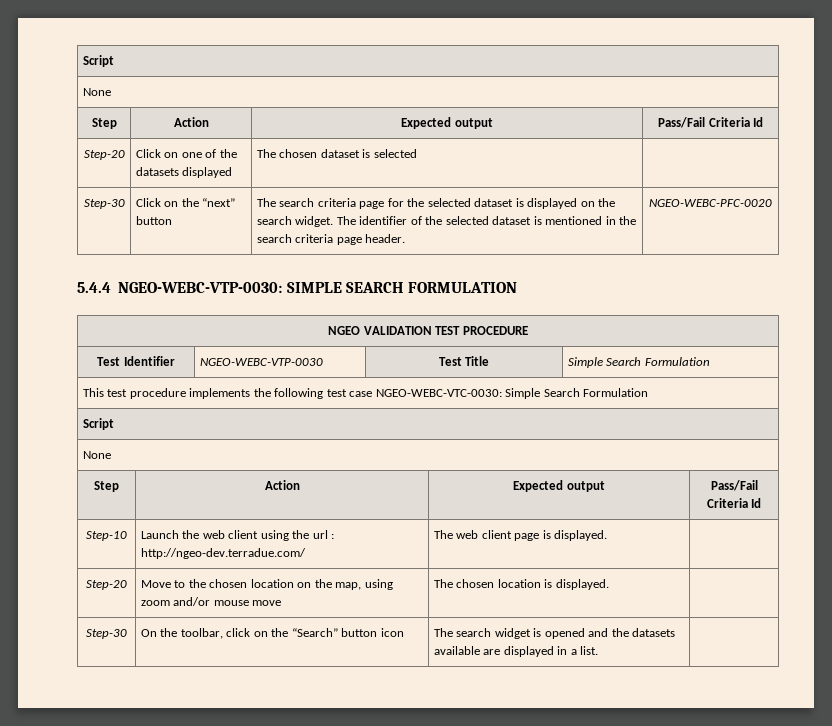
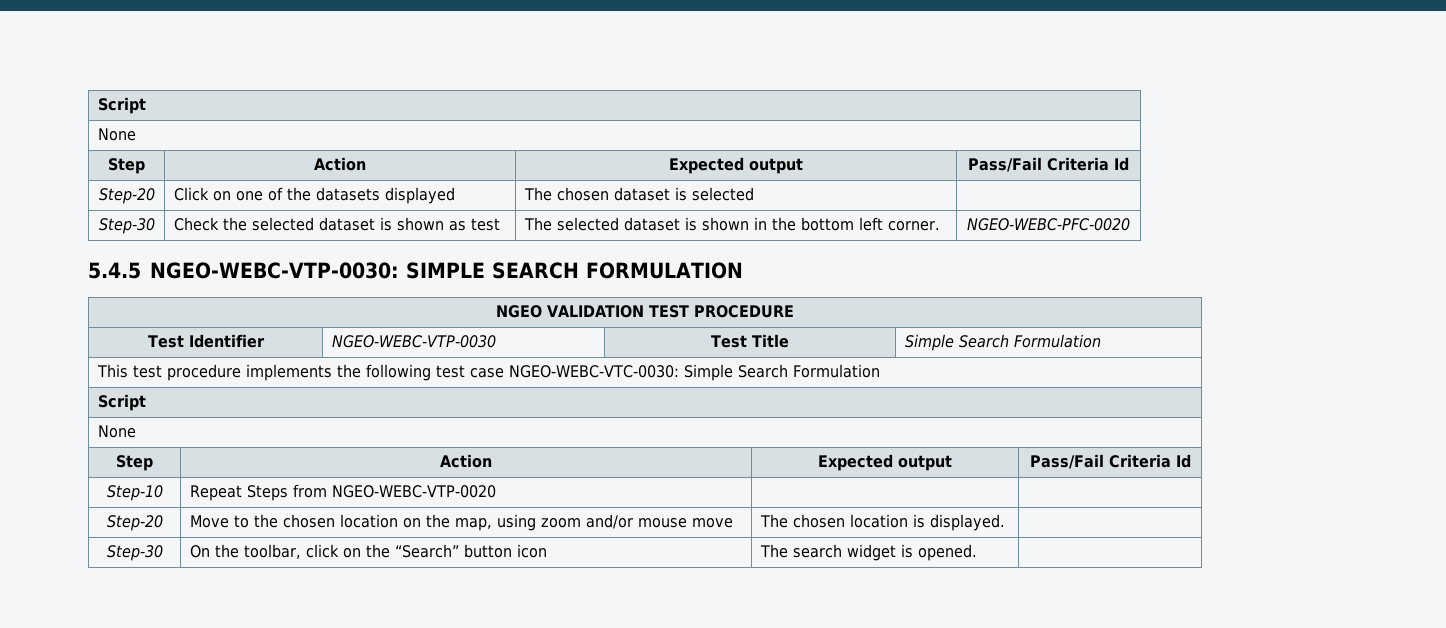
- Step-30 | Click on the “next” button | The search criteria page for the selected dataset is displayed on the search widget. The identifier of the selected dataset is mentioned in the search criteria page header. | NGEO-WEBC-PFC-0020
+ Step-30 | Check the selected dataset is shown as test | The selected dataset is shown in the bottom left corner. | NGEO-WEBC-PFC-0020
- 5.4.4 NGEO-WEBC-VTP-0030: SIMPLE SEARCH FORMULATION
+ 5.4.5 NGEO-WEBC-VTP-0030: SIMPLE SEARCH FORMULATION
- Step-10 | Launch the web client using the url : http://ngeo-dev.terradue.com/ | The web client page is displayed. |
+ Step-10 | Repeat Steps from NGEO-WEBC-VTP-0020 | |
- Step-30 | On the toolbar, click on the “Search” button icon | The search widget is opened and the datasets available are displayed in a list. |
+ Step-30 | On the toolbar, click on the “Search” button icon | The search widget is opened. |

